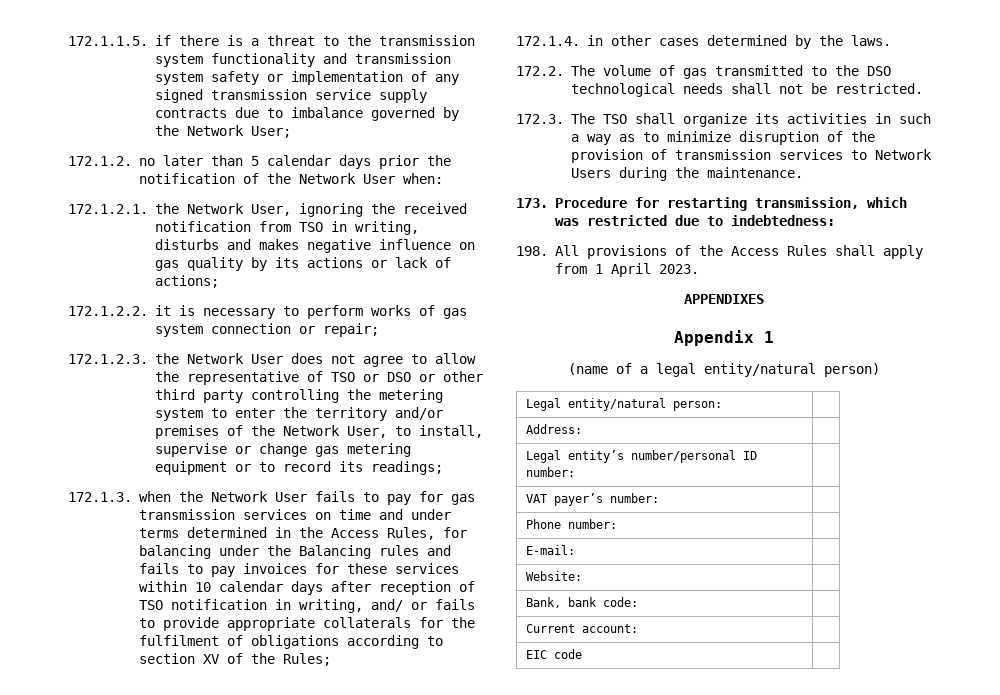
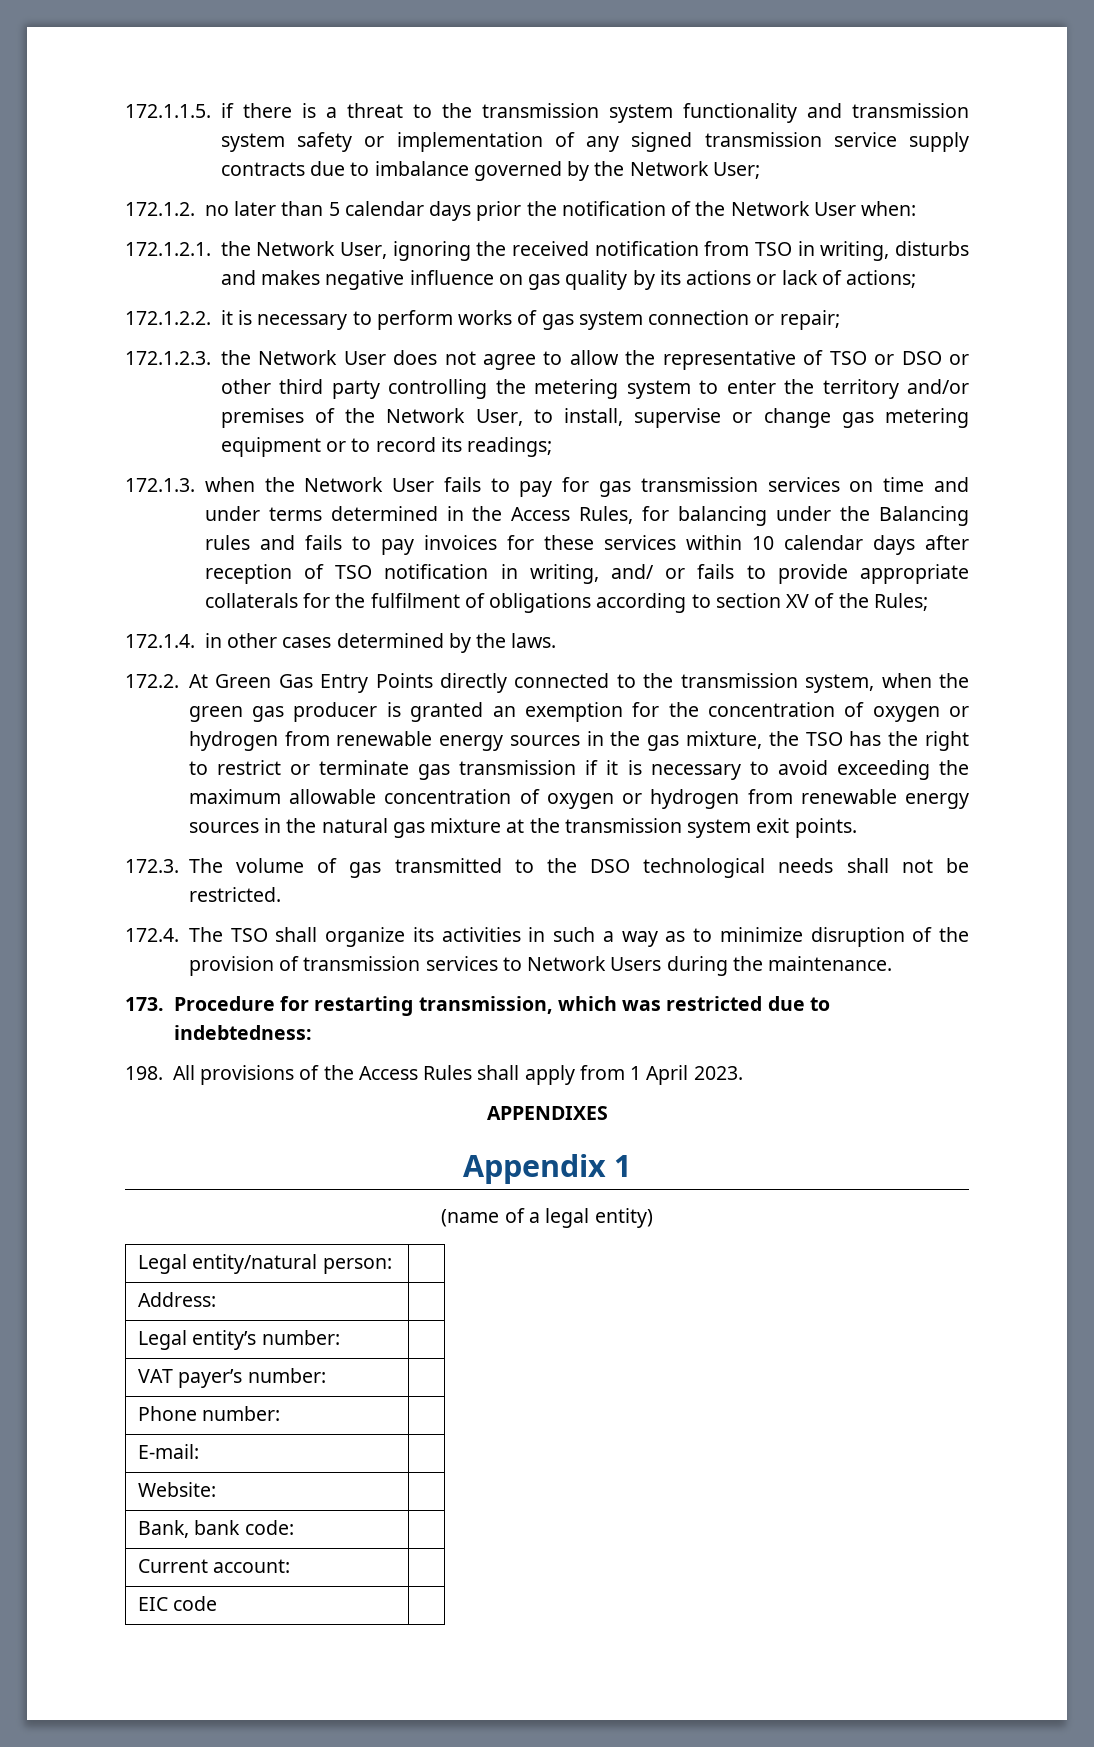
- 172.2. The volume of gas transmitted to the DSO technological needs shall not be restricted.
+ 172.2. At Green Gas Entry Points directly connected to the transmission system, when the green gas producer is granted an exemption for the concentration of oxygen or hydrogen from renewable energy sources in the gas mixture, the TSO has the right to restrict or terminate gas transmission if it is necessary to avoid exceeding the maximum allowable concentration of oxygen or hydrogen from renewable energy sources in the natural gas mixture at the transmission system exit points.
+ 172.3. The volume of gas transmitted to the DSO technological needs shall not be restricted.
- 172.3. The TSO shall organize its activities in such a way as to minimize disruption of the provision of transmission services to Network Users during the maintenance.
+ 172.4. The TSO shall organize its activities in such a way as to minimize disruption of the provision of transmission services to Network Users during the maintenance.
- (name of a legal entity/natural person)
+ (name of a legal entity)
- Legal entity’s number/personal ID number: |
+ Legal entity’s number: |

